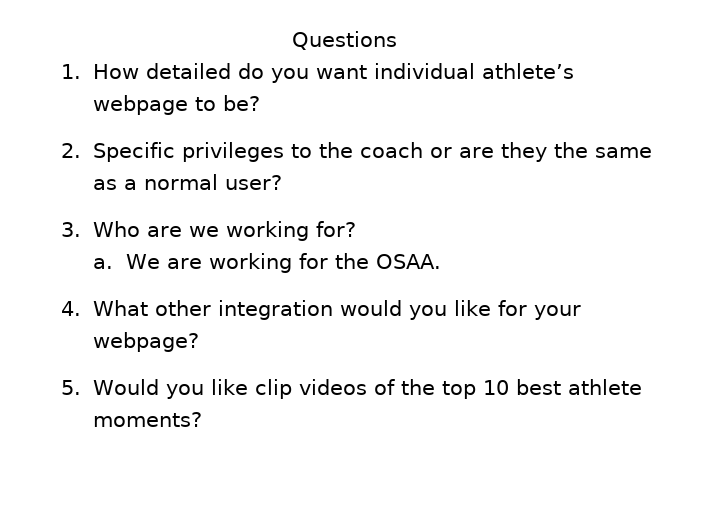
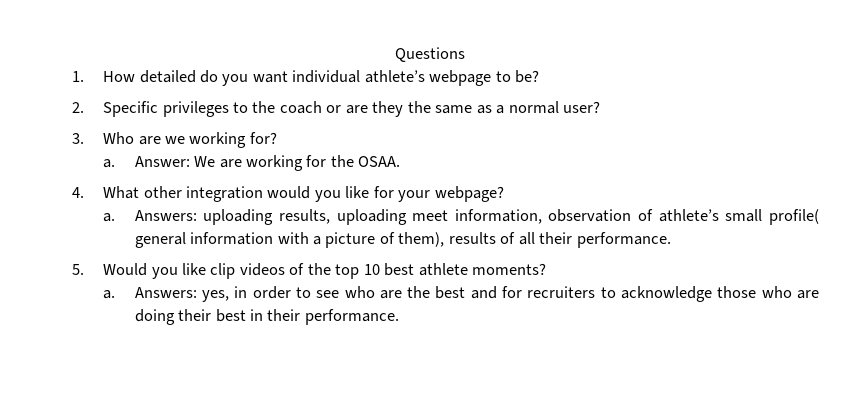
- We are working for the OSAA.
+ Answer: We are working for the OSAA.
+ a. Answers: uploading results, uploading meet information, observation of athlete’s small profile( general information with a picture of them), results of all their performance.
+ a. Answers: yes, in order to see who are the best and for recruiters to acknowledge those who are doing their best in their performance.

